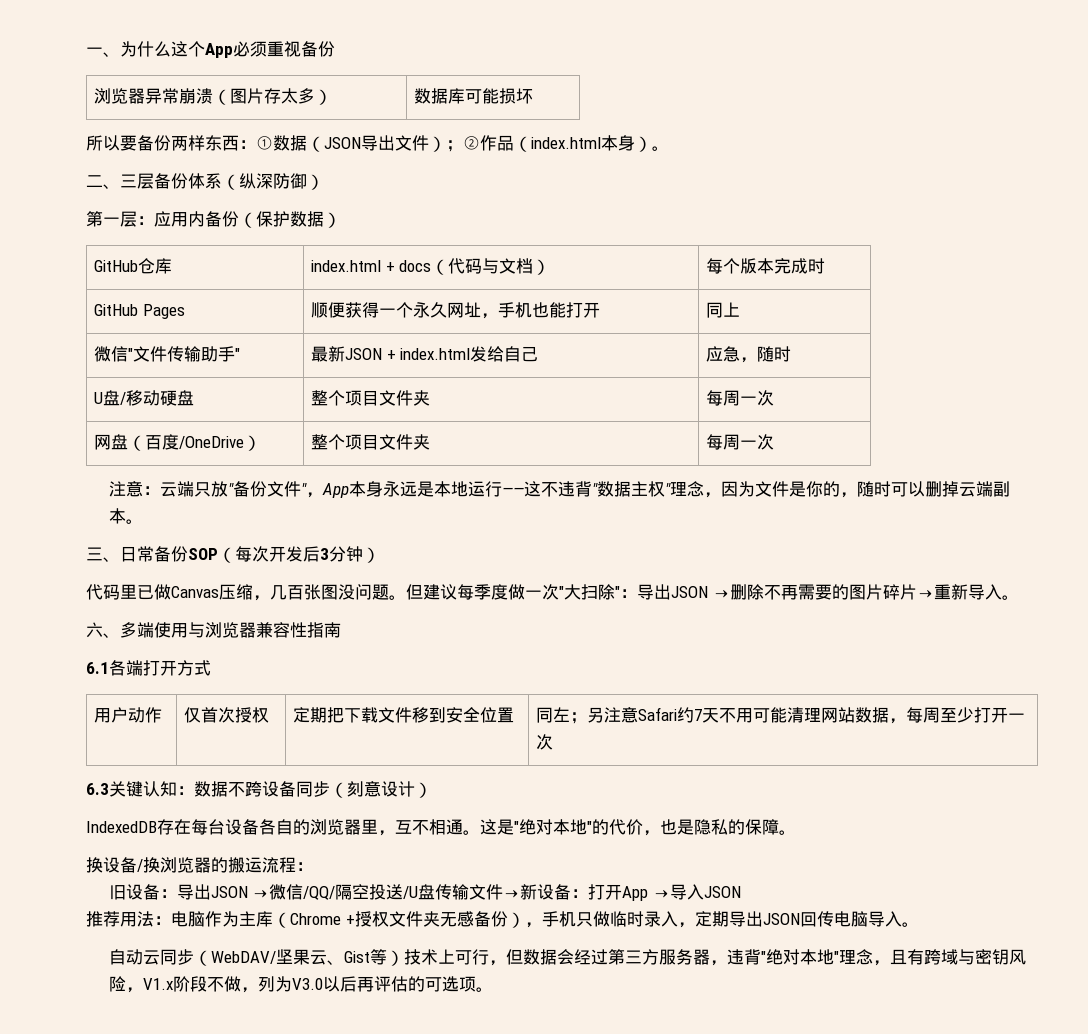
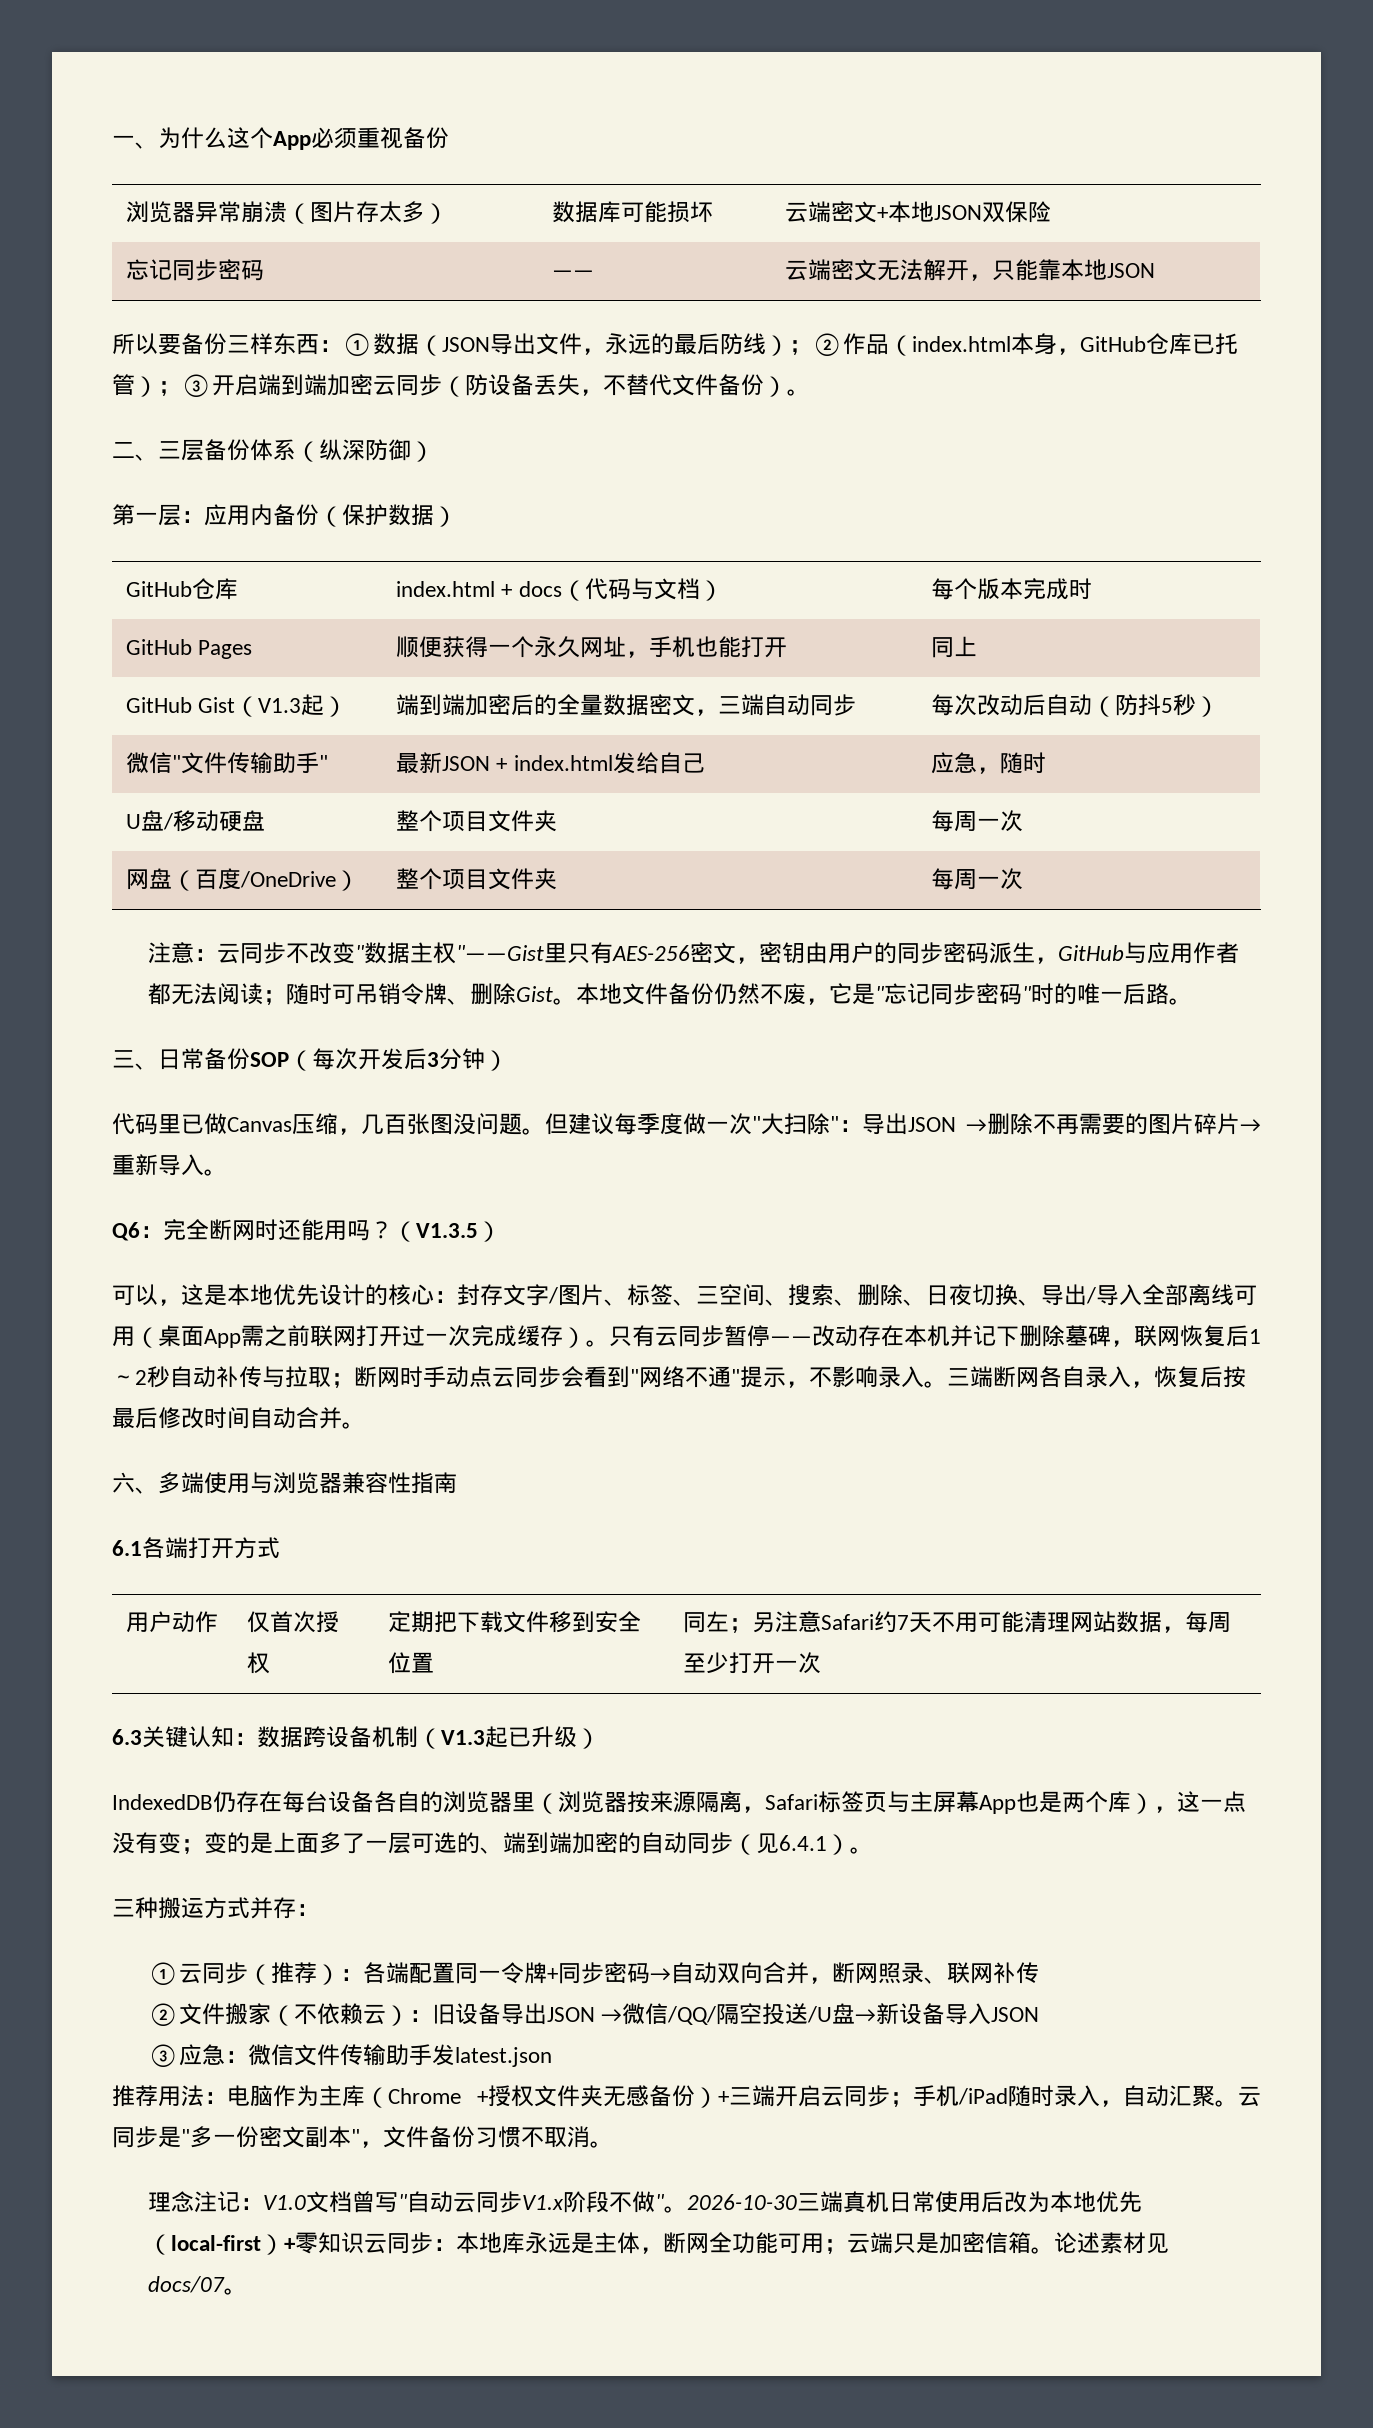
- 浏览器异常崩溃（图片存太多） | 数据库可能损坏
+ 浏览器异常崩溃（图片存太多） | 数据库可能损坏 | 云端密文+本地JSON双保险
+ 忘记同步密码 | —— | 云端密文无法解开，只能靠本地JSON
- 所以要备份两样东西：①数据（JSON导出文件）；②作品（index.html本身）。
+ 所以要备份三样东西：①数据（JSON导出文件，永远的最后防线）；②作品（index.html本身，GitHub仓库已托管）；③开启端到端加密云同步（防设备丢失，不替代文件备份）。
+ GitHub Gist（V1.3起） | 端到端加密后的全量数据密文，三端自动同步 | 每次改动后自动（防抖5秒）
- 注意：云端只放"备份文件"，App本身永远是本地运行——这不违背"数据主权"理念，因为文件是你的，随时可以删掉云端副本。
+ 注意：云同步不改变"数据主权"——Gist里只有AES-256密文，密钥由用户的同步密码派生，GitHub与应用作者都无法阅读；随时可吊销令牌、删除Gist。本地文件备份仍然不废，它是"忘记同步密码"时的唯一后路。
+ Q6：完全断网时还能用吗？（V1.3.5）
+ 可以，这是本地优先设计的核心：封存文字/图片、标签、三空间、搜索、删除、日夜切换、导出/导入全部离线可用（桌面App需之前联网打开过一次完成缓存）。只有云同步暂停——改动存在本机并记下删除墓碑，联网恢复后1～2秒自动补传与拉取；断网时手动点云同步会看到"网络不通"提示，不影响录入。三端断网各自录入，恢复后按最后修改时间自动合并。
- 6.3关键认知：数据不跨设备同步（刻意设计）
+ 6.3关键认知：数据跨设备机制（V1.3起已升级）
- IndexedDB存在每台设备各自的浏览器里，互不相通。这是"绝对本地"的代价，也是隐私的保障。
- 换设备/换浏览器的搬运流程：
- 旧设备：导出JSON →微信/QQ/隔空投送/U盘传输文件→新设备：打开App →导入JSON
+ IndexedDB仍存在每台设备各自的浏览器里（浏览器按来源隔离，Safari标签页与主屏幕App也是两个库），这一点没有变；变的是上面多了一层可选的、端到端加密的自动同步（见6.4.1）。
+ 三种搬运方式并存：
+ ①云同步（推荐）：各端配置同一令牌+同步密码→自动双向合并，断网照录、联网补传
+ ②文件搬家（不依赖云）：旧设备导出JSON →微信/QQ/隔空投送/U盘→新设备导入JSON
+ ③应急：微信文件传输助手发latest.json
- 推荐用法：电脑作为主库（Chrome +授权文件夹无感备份），手机只做临时录入，定期导出JSON回传电脑导入。
- 自动云同步（WebDAV/坚果云、Gist等）技术上可行，但数据会经过第三方服务器，违背"绝对本地"理念，且有跨域与密钥风险，V1.x阶段不做，列为V3.0以后再评估的可选项。
+ 推荐用法：电脑作为主库（Chrome +授权文件夹无感备份）+三端开启云同步；手机/iPad随时录入，自动汇聚。云同步是"多一份密文副本"，文件备份习惯不取消。
+ 理念注记：V1.0文档曾写"自动云同步V1.x阶段不做"。2026-10-30三端真机日常使用后改为本地优先（local-first）+零知识云同步：本地库永远是主体，断网全功能可用；云端只是加密信箱。论述素材见docs/07。

